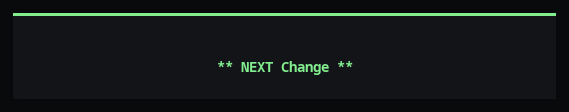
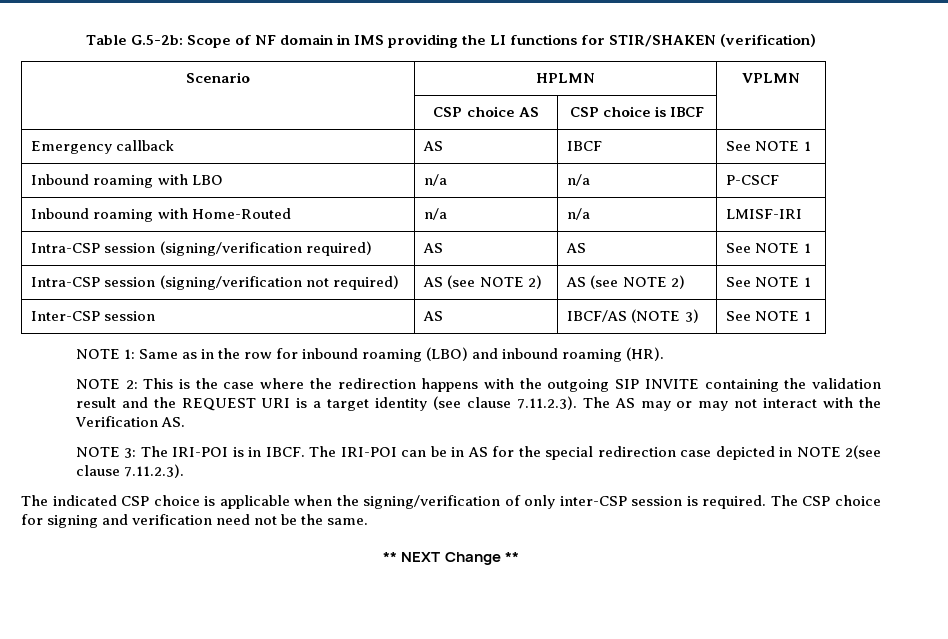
+ Table G.5-2b: Scope of NF domain in IMS providing the LI functions for STIR/SHAKEN (verification)
+ Scenario | HPLMN | VPLMN
+ | CSP choice AS | CSP choice is IBCF |
+ Emergency callback | AS | IBCF | See NOTE 1
+ Inbound roaming with LBO | n/a | n/a | P-CSCF
+ Inbound roaming with Home-Routed | n/a | n/a | LMISF-IRI
+ Intra-CSP session (signing/verification required) | AS | AS | See NOTE 1
+ Intra-CSP session (signing/verification not required) | AS (see NOTE 2) | AS (see NOTE 2) | See NOTE 1
+ Inter-CSP session | AS | IBCF/AS (NOTE 3) | See NOTE 1
+ NOTE 1: Same as in the row for inbound roaming (LBO) and inbound roaming (HR).
+ NOTE 2: This is the case where the redirection happens with the outgoing SIP INVITE containing the validation result and the REQUEST URI is a target identity (see clause 7.11.2.3). The AS may or may not interact with the Verification AS.
+ NOTE 3: The IRI-POI is in IBCF. The IRI-POI can be in AS for the special redirection case depicted in NOTE 2(see clause 7.11.2.3).
+ The indicated CSP choice is applicable when the signing/verification of only inter-CSP session is required. The CSP choice for signing and verification need not be the same.

